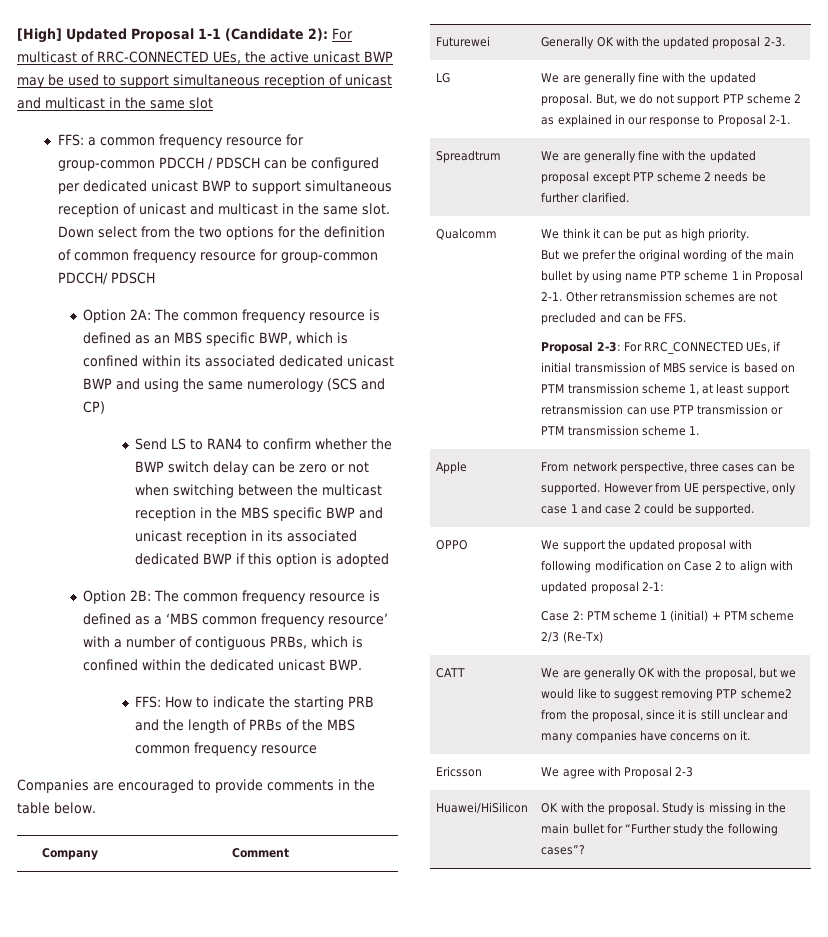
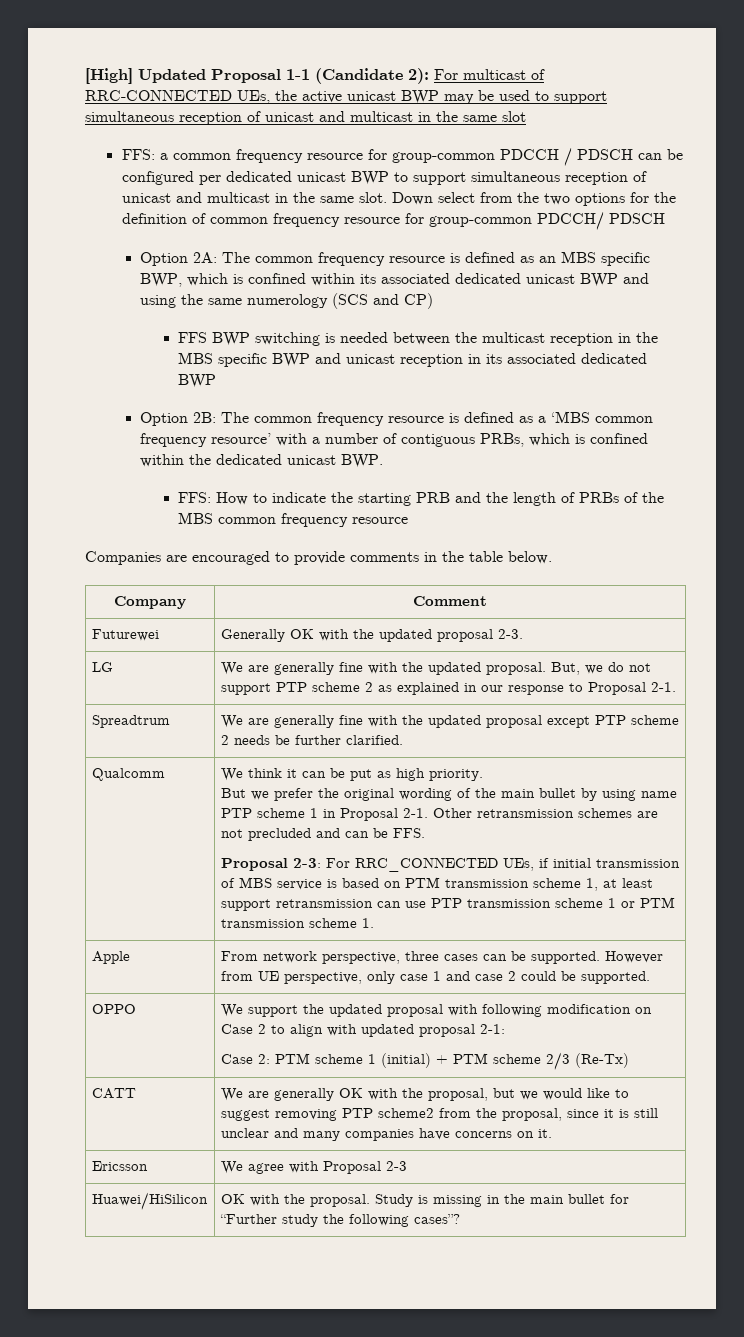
- Send LS to RAN4 to confirm whether the BWP switch delay can be zero or not when switching between the multicast reception in the MBS specific BWP and unicast reception in its associated dedicated BWP if this option is adopted
+ FFS BWP switching is needed between the multicast reception in the MBS specific BWP and unicast reception in its associated dedicated BWP
- Proposal 2-3: For RRC_CONNECTED UEs, if initial transmission of MBS service is based on PTM transmission scheme 1, at least support retransmission can use PTP transmission or PTM transmission scheme 1.
+ Proposal 2-3: For RRC_CONNECTED UEs, if initial transmission of MBS service is based on PTM transmission scheme 1, at least support retransmission can use PTP transmission scheme 1 or PTM transmission scheme 1.

